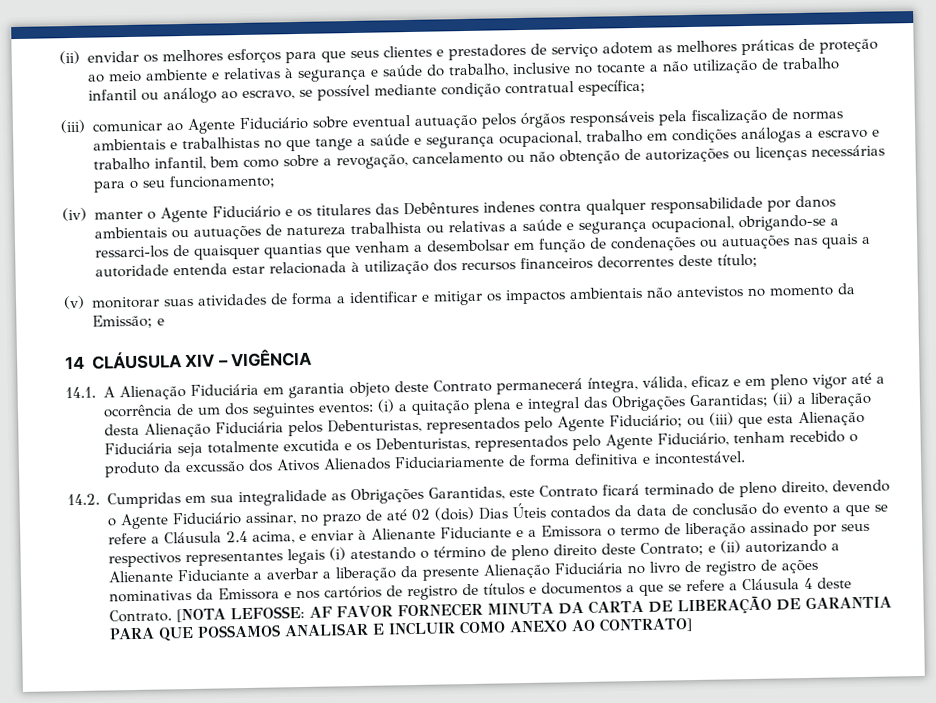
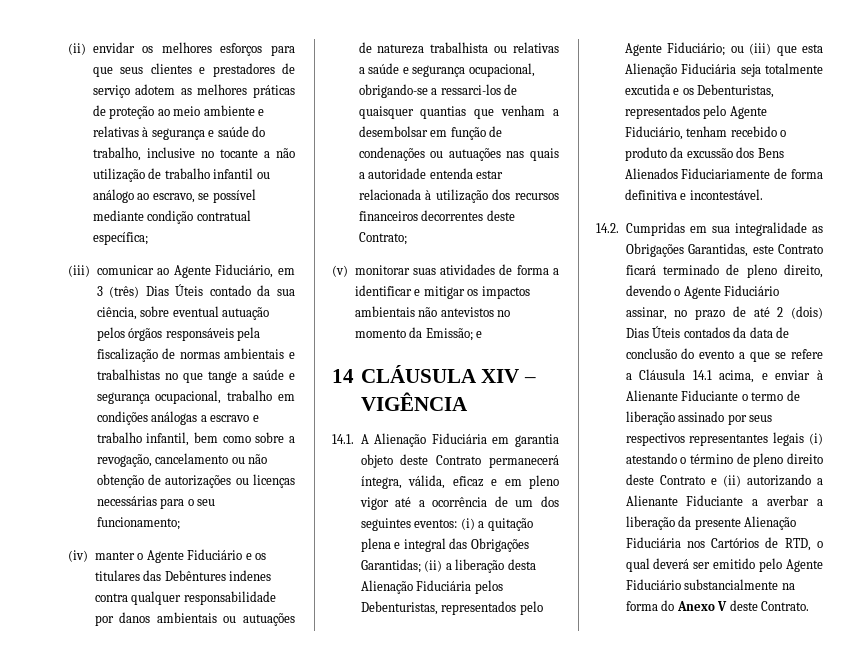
- (iii) comunicar ao Agente Fiduciário sobre eventual autuação pelos órgãos responsáveis pela fiscalização de normas ambientais e trabalhistas no que tange a saúde e segurança ocupacional, trabalho em condições análogas a escravo e trabalho infantil, bem como sobre a revogação, cancelamento ou não obtenção de autorizações ou licenças necessárias para o seu funcionamento;
+ (iii) comunicar ao Agente Fiduciário, em 3 (três) Dias Úteis contado da sua ciência, sobre eventual autuação pelos órgãos responsáveis pela fiscalização de normas ambientais e trabalhistas no que tange a saúde e segurança ocupacional, trabalho em condições análogas a escravo e trabalho infantil, bem como sobre a revogação, cancelamento ou não obtenção de autorizações ou licenças necessárias para o seu funcionamento;
- (iv) manter o Agente Fiduciário e os titulares das Debêntures indenes contra qualquer responsabilidade por danos ambientais ou autuações de natureza trabalhista ou relativas a saúde e segurança ocupacional, obrigando-se a ressarci-los de quaisquer quantias que venham a desembolsar em função de condenações ou autuações nas quais a autoridade entenda estar relacionada à utilização dos recursos financeiros decorrentes deste título;
+ (iv) manter o Agente Fiduciário e os titulares das Debêntures indenes contra qualquer responsabilidade por danos ambientais ou autuações de natureza trabalhista ou relativas a saúde e segurança ocupacional, obrigando-se a ressarci-los de quaisquer quantias que venham a desembolsar em função de condenações ou autuações nas quais a autoridade entenda estar relacionada à utilização dos recursos financeiros decorrentes deste Contrato;
- ou (iii) que esta Alienação Fiduciária seja totalmente excutida e os Debenturistas, representados pelo Agente Fiduciário, tenham recebido o produto da excussão dos Ativos Alienados Fiduciariamente de forma definitiva e incontestável.
+ ou (iii) que esta Alienação Fiduciária seja totalmente excutida e os Debenturistas, representados pelo Agente Fiduciário, tenham recebido o produto da excussão dos Bens Alienados Fiduciariamente de forma definitiva e incontestável.
- 14.2. Cumpridas em sua integralidade as Obrigações Garantidas, este Contrato ficará terminado de pleno direito, devendo o Agente Fiduciário assinar, no prazo de até 02 (dois) Dias Úteis contados da data de conclusão do evento a que se refere a Cláusula 2.4 acima, e enviar à Alienante Fiduciante e a Emissora o termo de liberação assinado por seus respectivos representantes legais (i) atestando o término de pleno direito deste Contrato; e (ii) autorizando a Alienante Fiduciante a averbar a liberação da presente Alienação Fiduciária no livro de registro de ações nominativas da Emissora e nos cartórios de registro de títulos e documentos a que se refere a Cláusula 4 deste Contrato. [NOTA LEFOSSE: AF FAVOR FORNECER MINUTA DA CARTA DE LIBERAÇÃO DE GARANTIA PARA QUE POSSAMOS ANALISAR E INCLUIR COMO ANEXO AO CONTRATO]
+ 14.2. Cumpridas em sua integralidade as Obrigações Garantidas, este Contrato ficará terminado de pleno direito, devendo o Agente Fiduciário assinar, no prazo de até 2 (dois) Dias Úteis contados da data de conclusão do evento a que se refere a Cláusula 14.1 acima, e enviar à Alienante Fiduciante o termo de liberação assinado por seus respectivos representantes legais (i) atestando o término de pleno direito deste Contrato e (ii) autorizando a Alienante Fiduciante a averbar a liberação da presente Alienação Fiduciária nos Cartórios de RTD, o qual deverá ser emitido pelo Agente Fiduciário substancialmente na forma do Anexo V deste Contrato.

